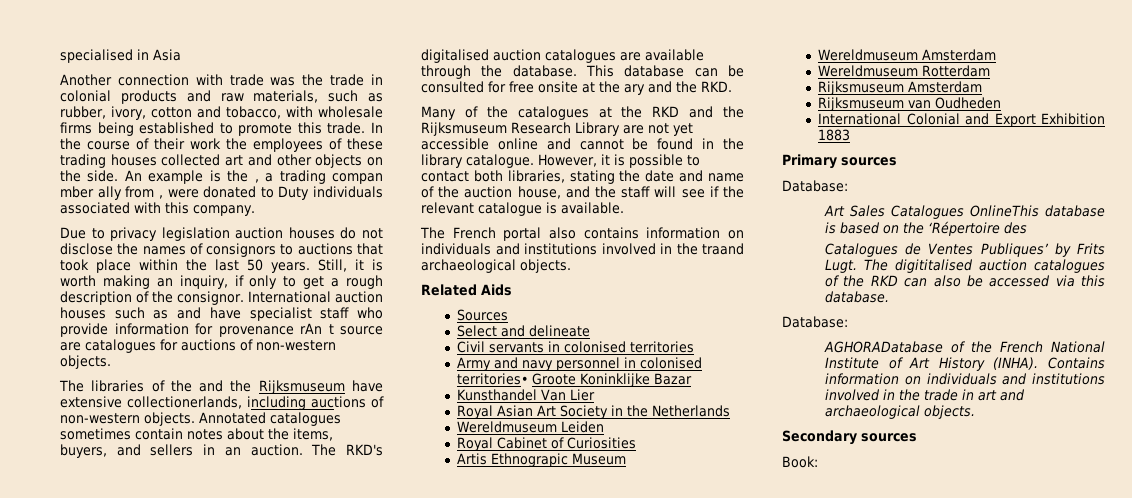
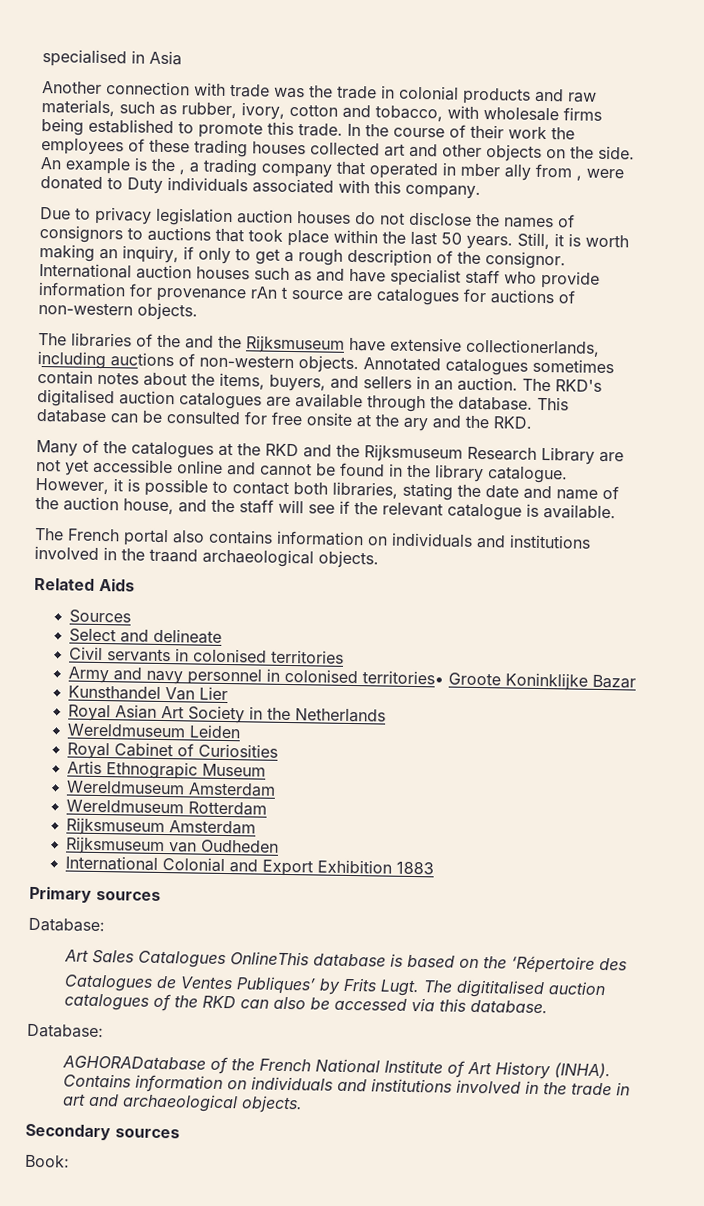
- An example is the , a trading compan mber ally from , were donated to Duty individuals associated with this company.
+ An example is the , a trading company that operated in mber ally from , were donated to Duty individuals associated with this company.

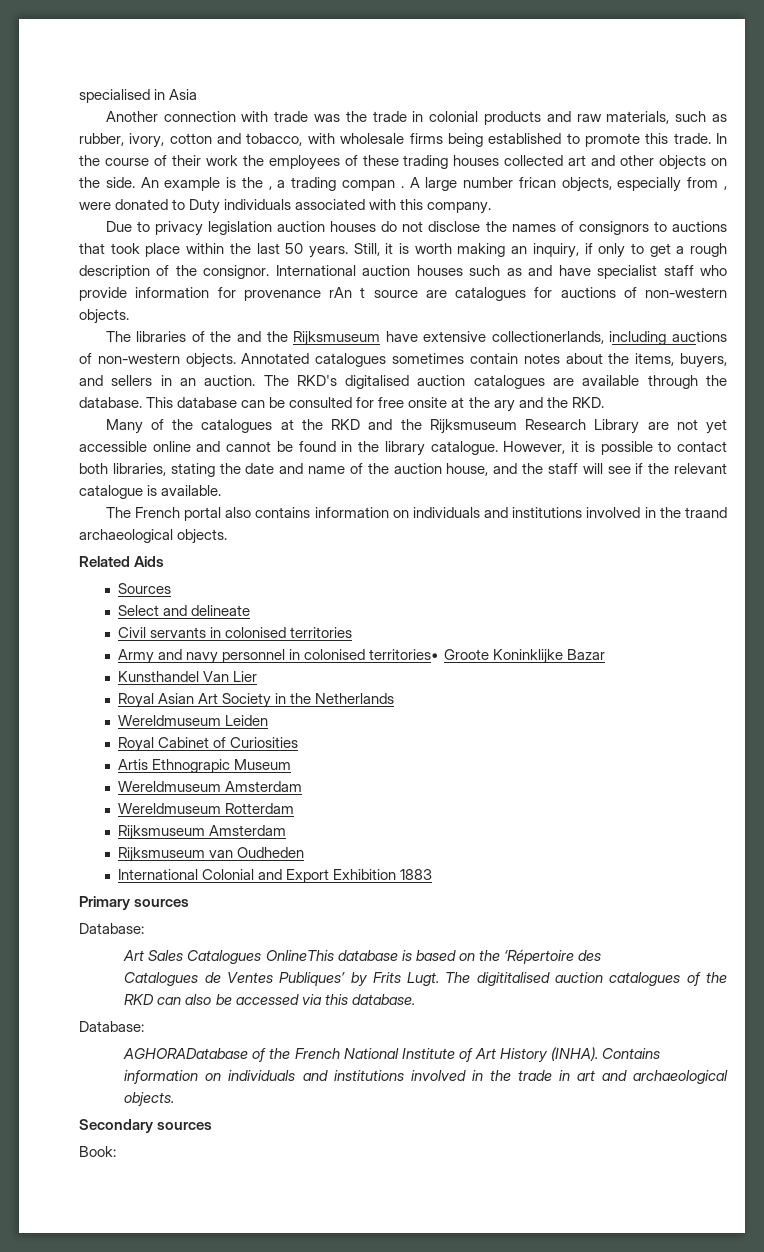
- An example is the , a trading company that operated in mber ally from , were donated to Duty individuals associated with this company.
+ An example is the , a trading compan . A large number frican objects, especially from , were donated to Duty individuals associated with this company.

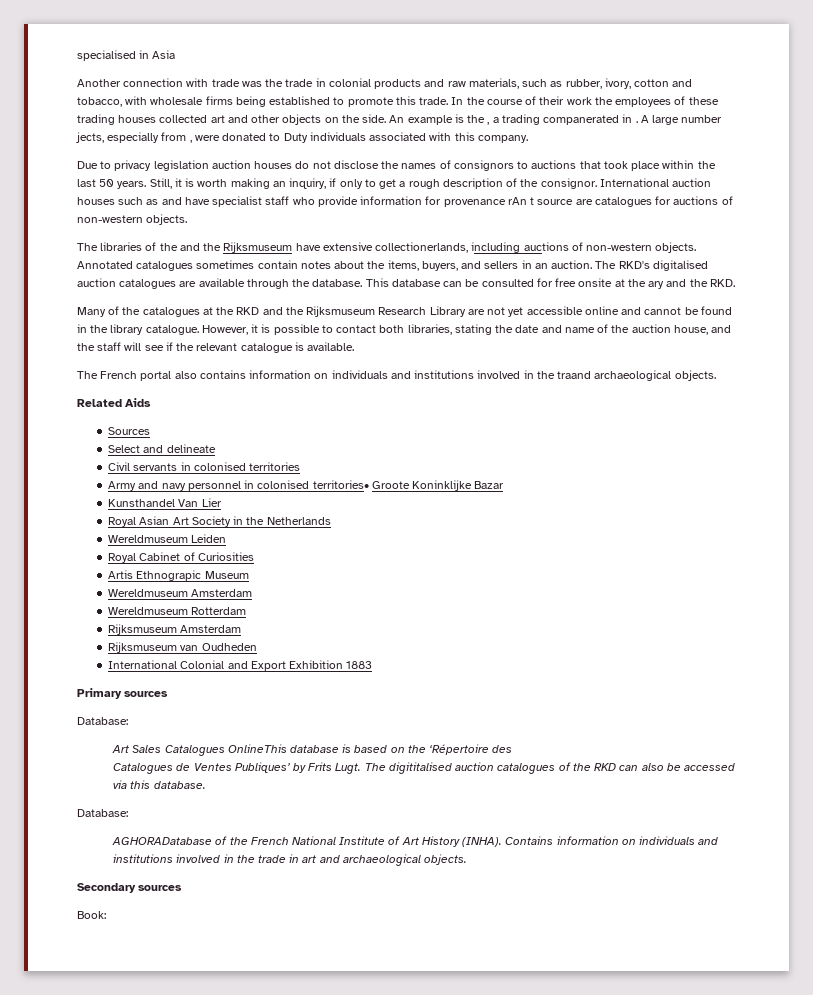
- An example is the , a trading compan .
+ An example is the , a trading companerated in .
- A large number frican objects, especially from , were donated to Duty individuals associated with this company.
+ A large number jects, especially from , were donated to Duty individuals associated with this company.

